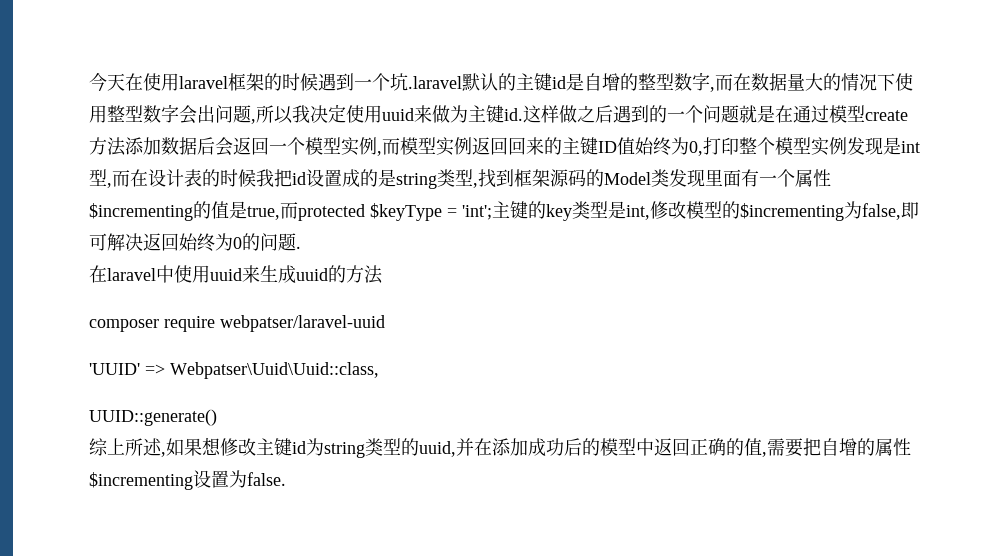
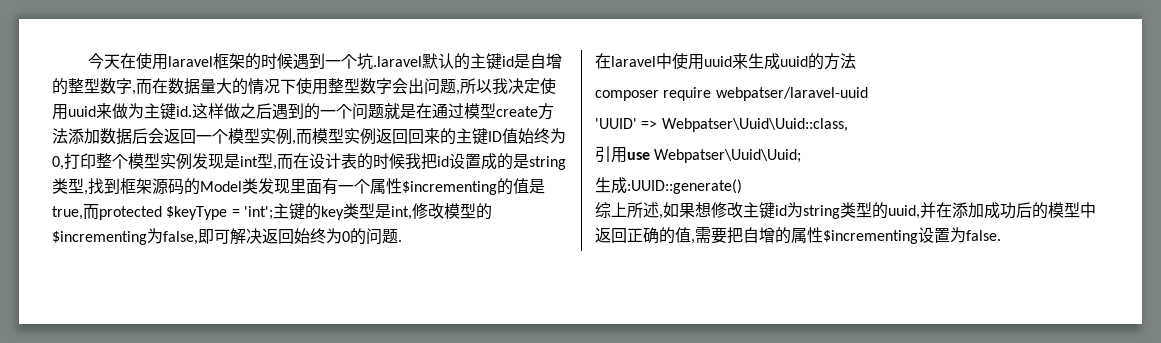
- UUID::generate()
+ 引用use Webpatser\Uuid\Uuid;
+ 生成:UUID::generate()

